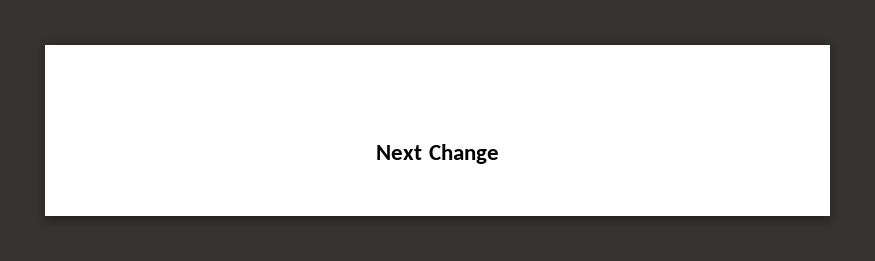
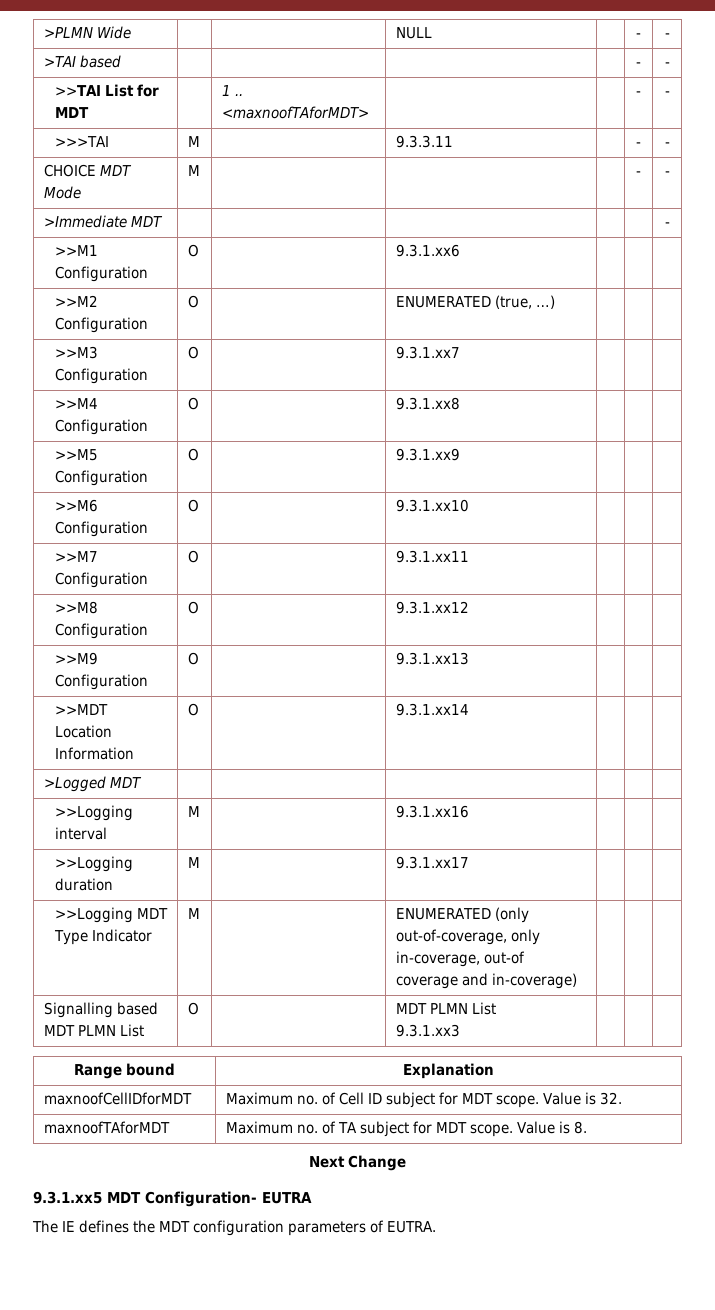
+ >PLMN Wide | | | NULL | | - | -
+ >TAI based | | | | | - | -
+ >>TAI List for MDT | | 1 .. <maxnoofTAforMDT> | | | - | -
+ >>>TAI | M | | 9.3.3.11 | | - | -
+ CHOICE MDT Mode | M | | | | - | -
+ >Immediate MDT | | | | | | -
+ >>M1 Configuration | O | | 9.3.1.xx6 | | |
+ >>M2 Configuration | O | | ENUMERATED (true, …) | | |
+ >>M3 Configuration | O | | 9.3.1.xx7 | | |
+ >>M4 Configuration | O | | 9.3.1.xx8 | | |
+ >>M5 Configuration | O | | 9.3.1.xx9 | | |
+ >>M6 Configuration | O | | 9.3.1.xx10 | | |
+ >>M7 Configuration | O | | 9.3.1.xx11 | | |
+ >>M8 Configuration | O | | 9.3.1.xx12 | | |
+ >>M9 Configuration | O | | 9.3.1.xx13 | | |
+ >>MDT Location Information | O | | 9.3.1.xx14 | | |
+ >Logged MDT | | | | | |
+ >>Logging interval | M | | 9.3.1.xx16 | | |
+ >>Logging duration | M | | 9.3.1.xx17 | | |
+ >>Logging MDT Type Indicator | M | | ENUMERATED (only out-of-coverage, only in-coverage, out-of coverage and in-coverage) | | |
+ Signalling based MDT PLMN List | O | | MDT PLMN List
+ 9.3.1.xx3 | | |
+ Range bound | Explanation
+ maxnoofCellIDforMDT | Maximum no. of Cell ID subject for MDT scope. Value is 32.
+ maxnoofTAforMDT | Maximum no. of TA subject for MDT scope. Value is 8.
  Next Change
+ 9.3.1.xx5 MDT Configuration- EUTRA
+ The IE defines the MDT configuration parameters of EUTRA.

